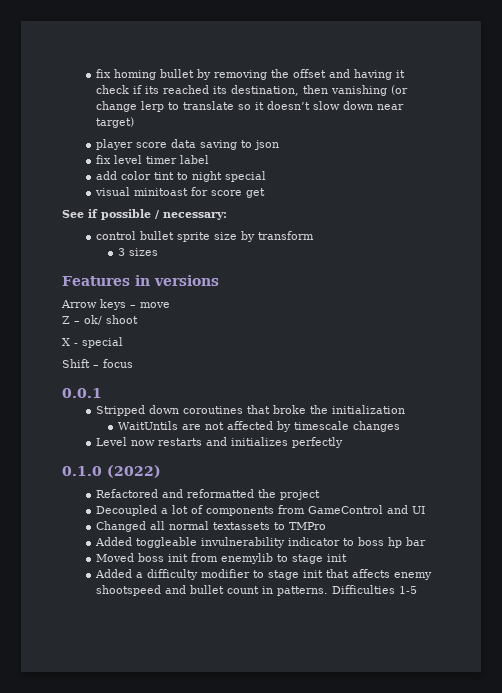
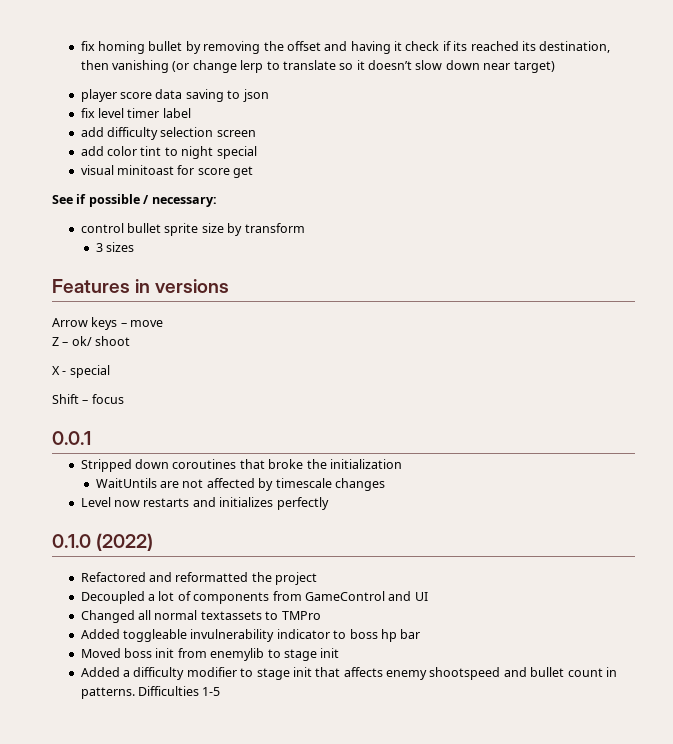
+ add difficulty selection screen

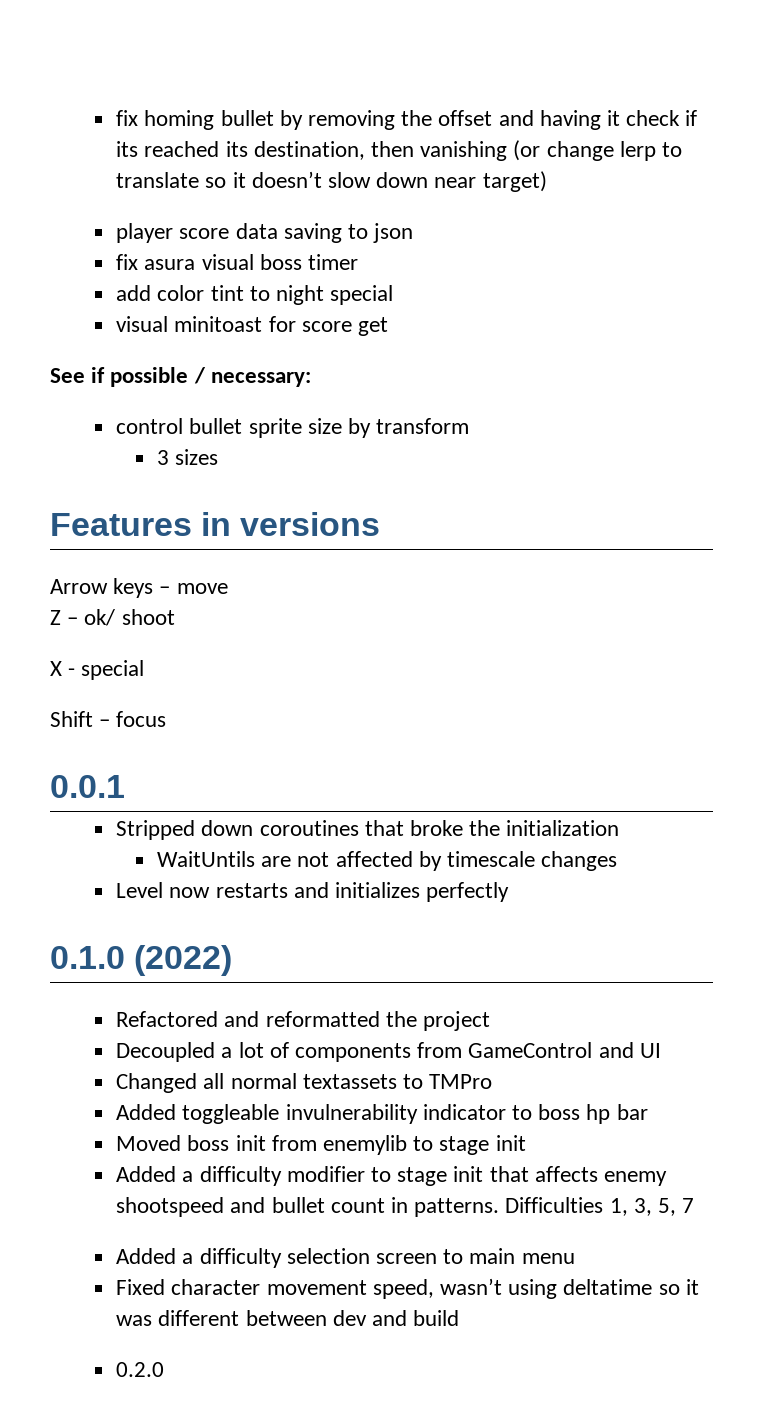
- fix level timer label
- add difficulty selection screen
+ fix asura visual boss timer
- Difficulties 1-5
+ Difficulties 1, 3, 5, 7
+ Added a difficulty selection screen to main menu
+ Fixed character movement speed, wasn’t using deltatime so it was different between dev and build
+ 0.2.0

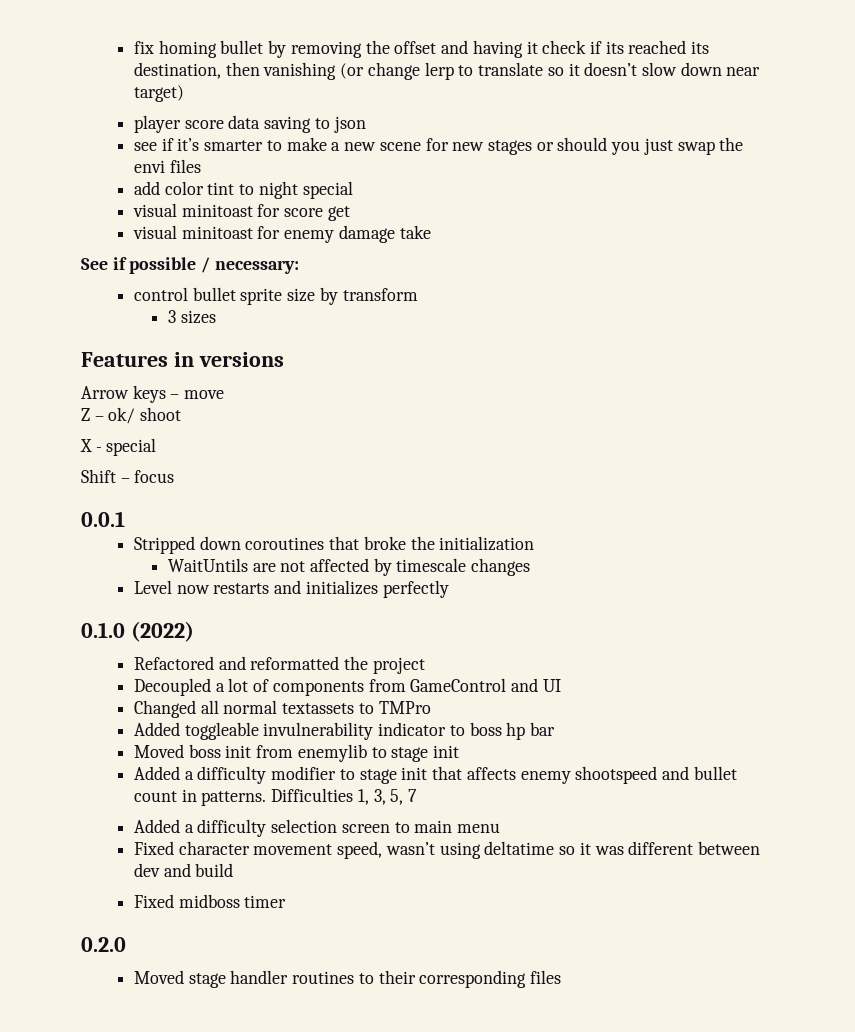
- fix asura visual boss timer
+ see if it’s smarter to make a new scene for new stages or should you just swap the envi files
+ visual minitoast for enemy damage take
+ Fixed midboss timer
  0.2.0
+ Moved stage handler routines to their corresponding files

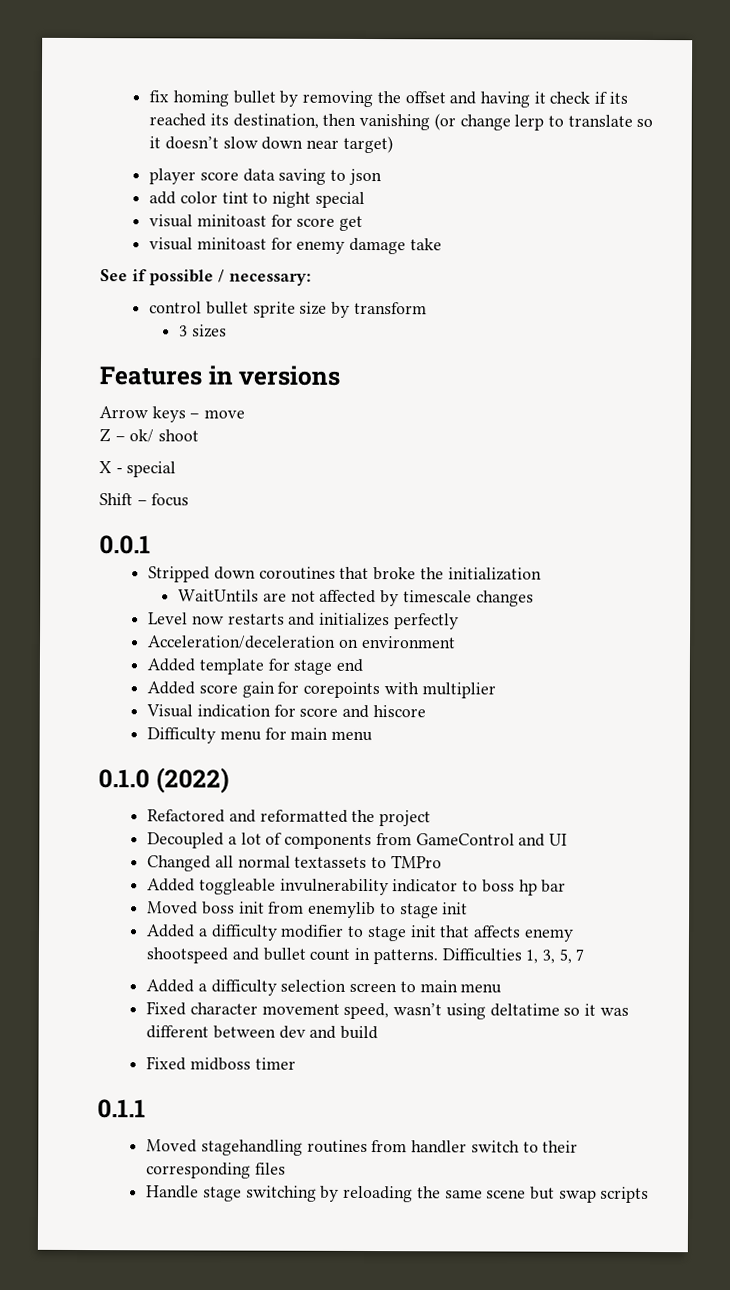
- see if it’s smarter to make a new scene for new stages or should you just swap the envi files
+ Acceleration/deceleration on environment
+ Added template for stage end
+ Added score gain for corepoints with multiplier
+ Visual indication for score and hiscore
+ Difficulty menu for main menu
- 0.2.0
- Moved stage handler routines to their corresponding files
+ 0.1.1
+ Moved stagehandling routines from handler switch to their corresponding files
+ Handle stage switching by reloading the same scene but swap scripts

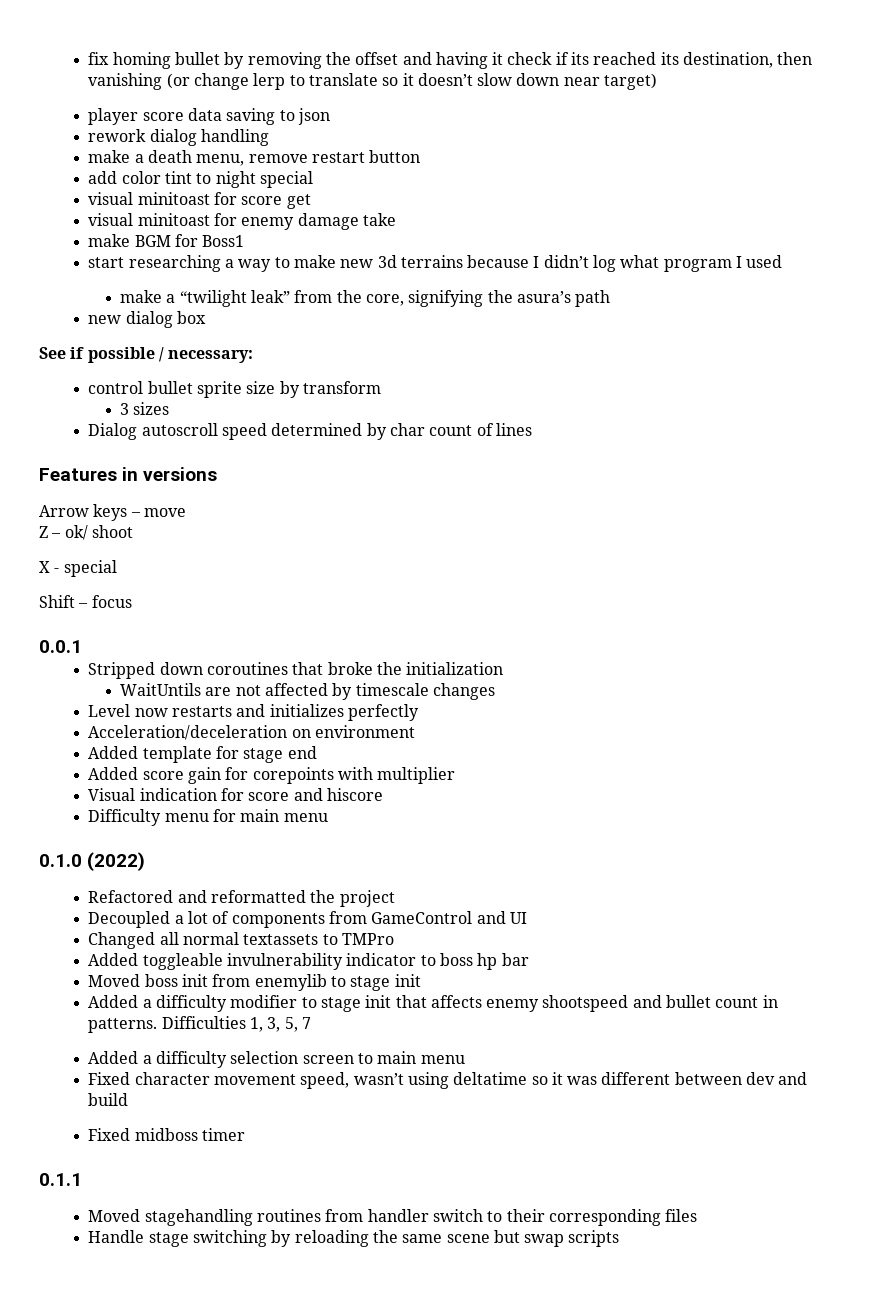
+ rework dialog handling
+ make a death menu, remove restart button
+ make BGM for Boss1
+ start researching a way to make new 3d terrains because I didn’t log what program I used
+ make a “twilight leak” from the core, signifying the asura’s path
+ new dialog box
+ Dialog autoscroll speed determined by char count of lines

